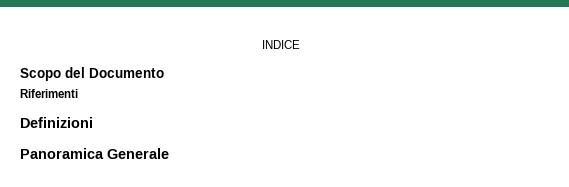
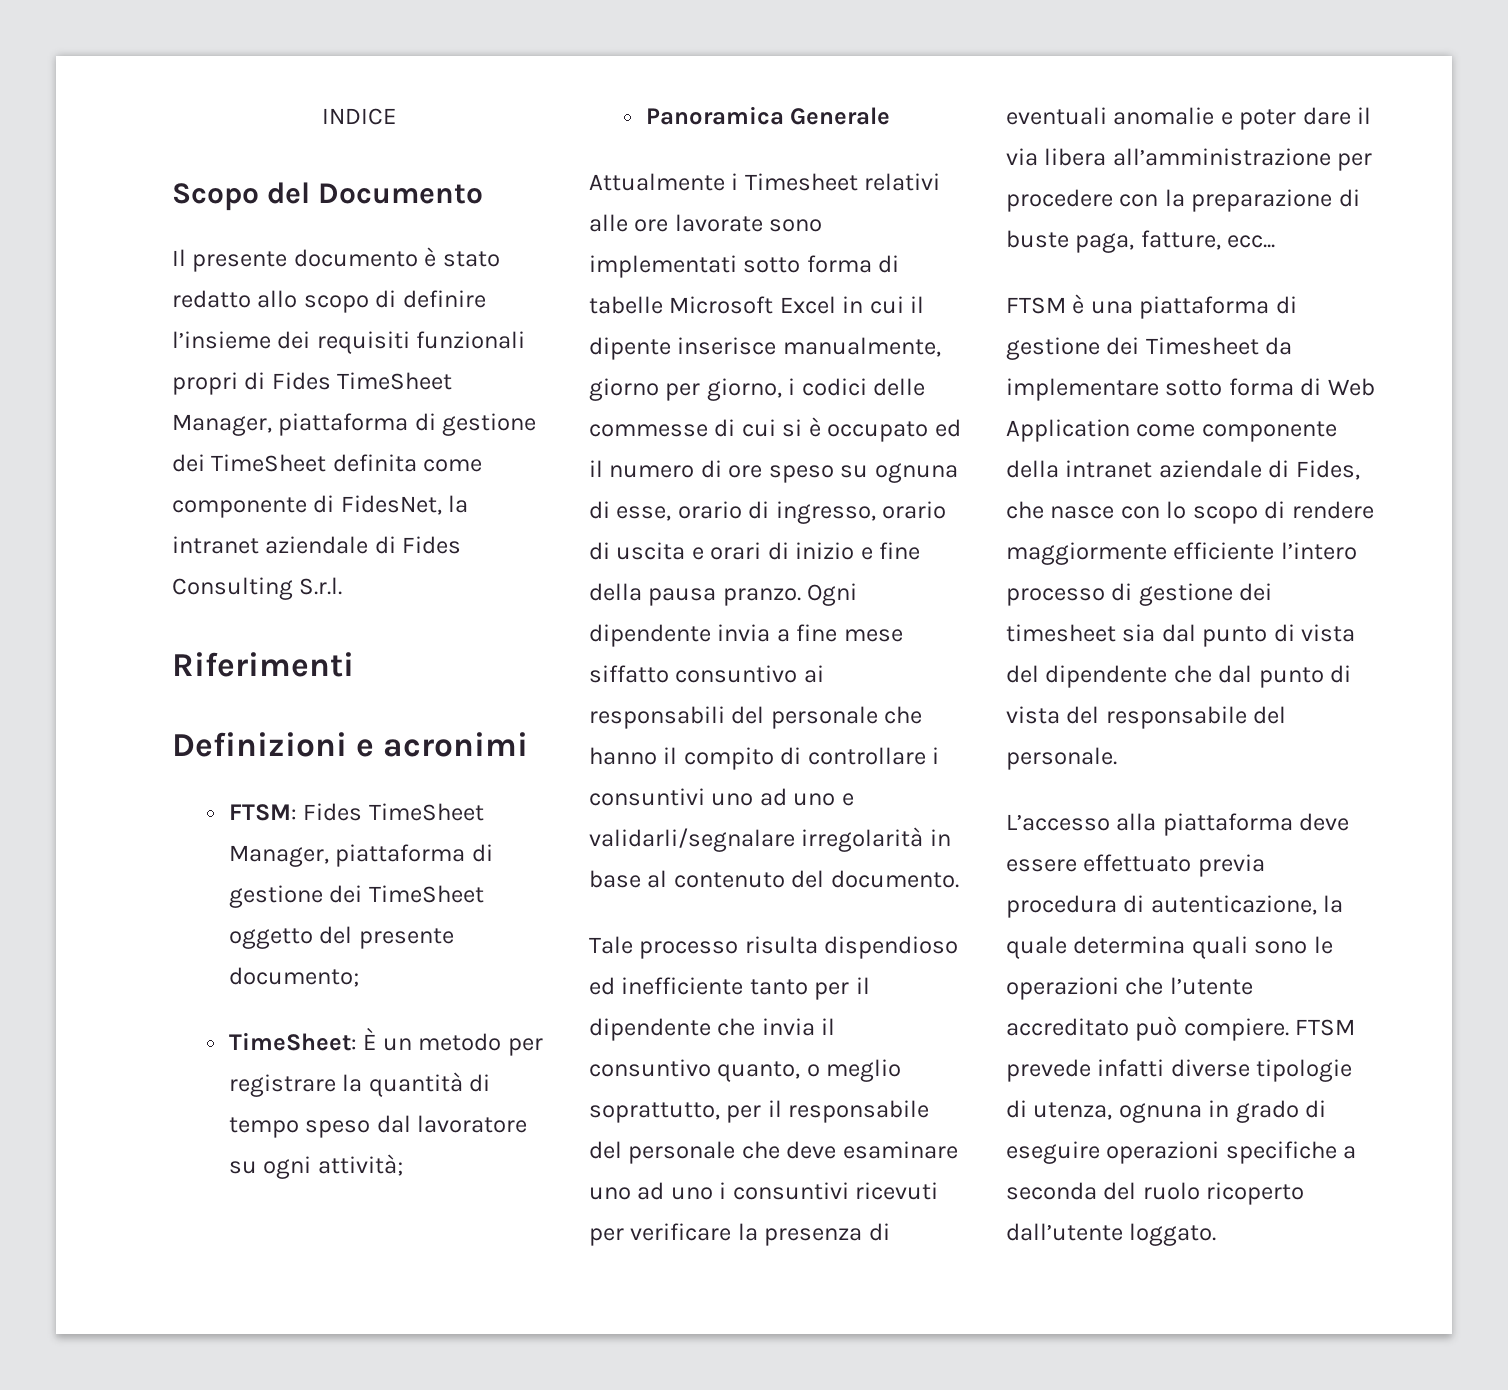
+ Il presente documento è stato redatto allo scopo di definire l’insieme dei requisiti funzionali propri di Fides TimeSheet Manager, piattaforma di gestione dei TimeSheet definita come componente di FidesNet, la intranet aziendale di Fides Consulting S.r.l.
  Riferimenti
- Definizioni
+ Definizioni e acronimi
+ FTSM: Fides TimeSheet Manager, piattaforma di gestione dei TimeSheet oggetto del presente documento;
+ TimeSheet: È un metodo per registrare la quantità di tempo speso dal lavoratore su ogni attività;
  Panoramica Generale
+ Attualmente i Timesheet relativi alle ore lavorate sono implementati sotto forma di tabelle Microsoft Excel in cui il dipente inserisce manualmente, giorno per giorno, i codici delle commesse di cui si è occupato ed il numero di ore speso su ognuna di esse, orario di ingresso, orario di uscita e orari di inizio e fine della pausa pranzo. Ogni dipendente invia a fine mese siffatto consuntivo ai responsabili del personale che hanno il compito di controllare i consuntivi uno ad uno e validarli/segnalare irregolarità in base al contenuto del documento.
+ Tale processo risulta dispendioso ed inefficiente tanto per il dipendente che invia il consuntivo quanto, o meglio soprattutto, per il responsabile del personale che deve esaminare uno ad uno i consuntivi ricevuti per verificare la presenza di eventuali anomalie e poter dare il via libera all’amministrazione per procedere con la preparazione di buste paga, fatture, ecc...
+ FTSM è una piattaforma di gestione dei Timesheet da implementare sotto forma di Web Application come componente della intranet aziendale di Fides, che nasce con lo scopo di rendere maggiormente efficiente l’intero processo di gestione dei timesheet sia dal punto di vista del dipendente che dal punto di vista del responsabile del personale.
+ L’accesso alla piattaforma deve essere effettuato previa procedura di autenticazione, la quale determina quali sono le operazioni che l’utente accreditato può compiere. FTSM prevede infatti diverse tipologie di utenza, ognuna in grado di eseguire operazioni specifiche a seconda del ruolo ricoperto dall’utente loggato.

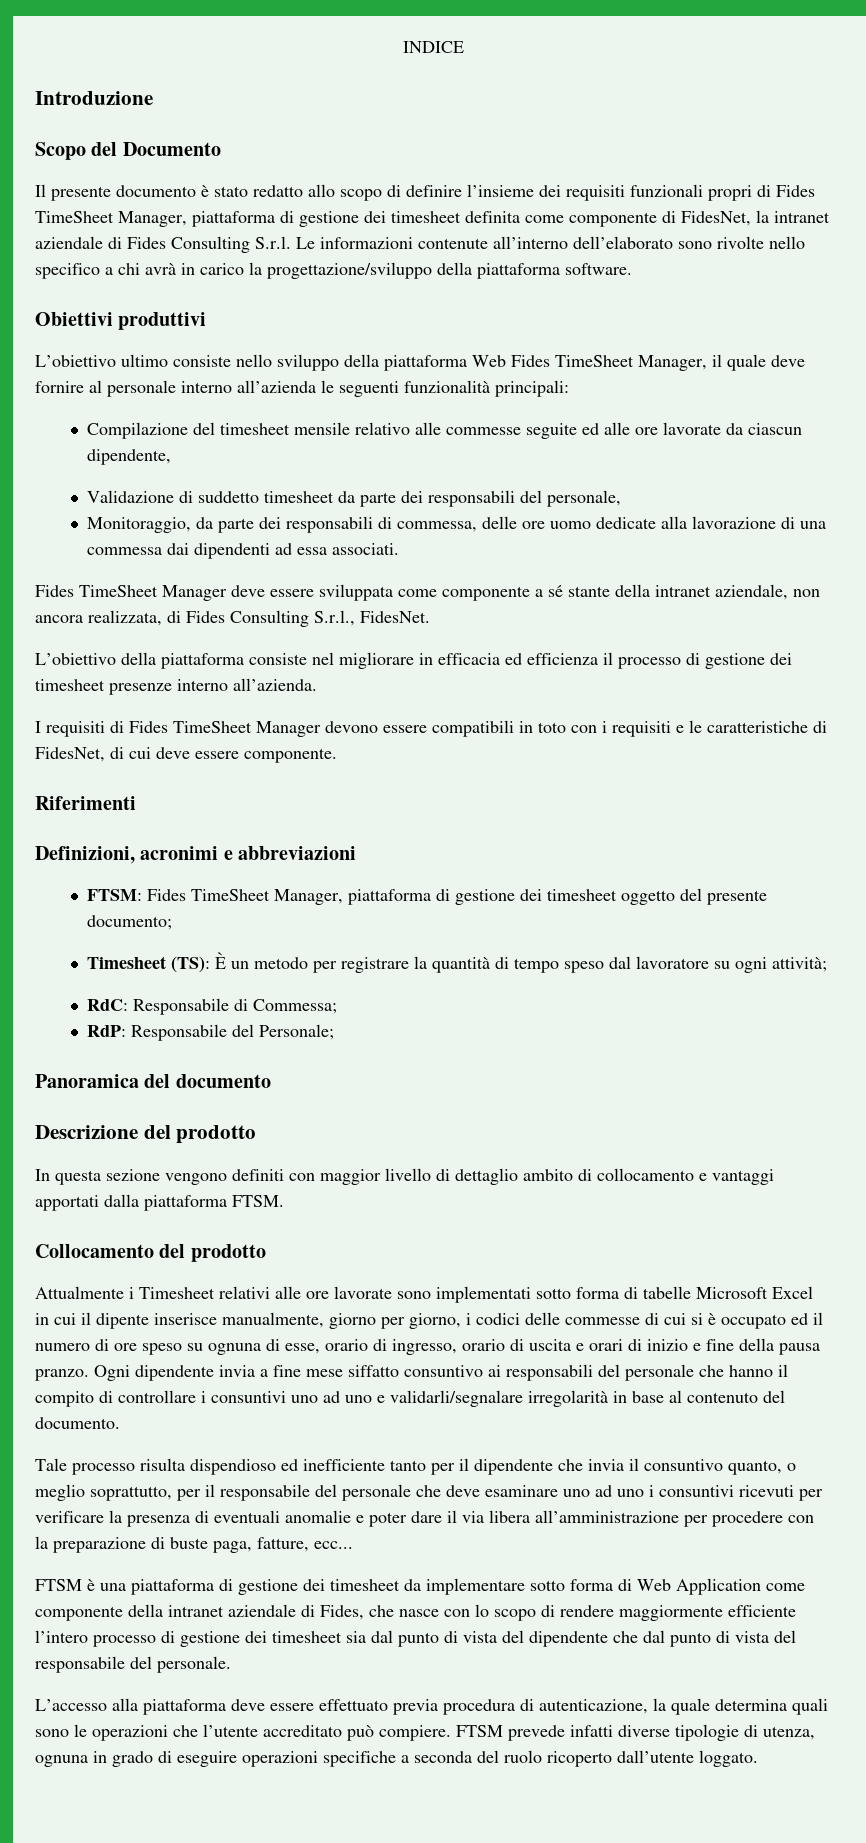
+ Introduzione
- Il presente documento è stato redatto allo scopo di definire l’insieme dei requisiti funzionali propri di Fides TimeSheet Manager, piattaforma di gestione dei TimeSheet definita come componente di FidesNet, la intranet aziendale di Fides Consulting S.r.l.
+ Il presente documento è stato redatto allo scopo di definire l’insieme dei requisiti funzionali propri di Fides TimeSheet Manager, piattaforma di gestione dei timesheet definita come componente di FidesNet, la intranet aziendale di Fides Consulting S.r.l. Le informazioni contenute all’interno dell’elaborato sono rivolte nello specifico a chi avrà in carico la progettazione/sviluppo della piattaforma software.
+ Obiettivi produttivi
+ L’obiettivo ultimo consiste nello sviluppo della piattaforma Web Fides TimeSheet Manager, il quale deve fornire al personale interno all’azienda le seguenti funzionalità principali:
+ Compilazione del timesheet mensile relativo alle commesse seguite ed alle ore lavorate da ciascun dipendente,
+ Validazione di suddetto timesheet da parte dei responsabili del personale,
+ Monitoraggio, da parte dei responsabili di commessa, delle ore uomo dedicate alla lavorazione di una commessa dai dipendenti ad essa associati.
+ Fides TimeSheet Manager deve essere sviluppata come componente a sé stante della intranet aziendale, non ancora realizzata, di Fides Consulting S.r.l., FidesNet.
+ L’obiettivo della piattaforma consiste nel migliorare in efficacia ed efficienza il processo di gestione dei timesheet presenze interno all’azienda.
+ I requisiti di Fides TimeSheet Manager devono essere compatibili in toto con i requisiti e le caratteristiche di FidesNet, di cui deve essere componente.
  Riferimenti
- Definizioni e acronimi
+ Definizioni, acronimi e abbreviazioni
- FTSM: Fides TimeSheet Manager, piattaforma di gestione dei TimeSheet oggetto del presente documento;
+ FTSM: Fides TimeSheet Manager, piattaforma di gestione dei timesheet oggetto del presente documento;
- TimeSheet: È un metodo per registrare la quantità di tempo speso dal lavoratore su ogni attività;
+ Timesheet (TS): È un metodo per registrare la quantità di tempo speso dal lavoratore su ogni attività;
- Panoramica Generale
+ RdC: Responsabile di Commessa;
+ RdP: Responsabile del Personale;
+ Panoramica del documento
+ Descrizione del prodotto
+ In questa sezione vengono definiti con maggior livello di dettaglio ambito di collocamento e vantaggi apportati dalla piattaforma FTSM.
+ Collocamento del prodotto
- FTSM è una piattaforma di gestione dei Timesheet da implementare sotto forma di Web Application come componente della intranet aziendale di Fides, che nasce con lo scopo di rendere maggiormente efficiente l’intero processo di gestione dei timesheet sia dal punto di vista del dipendente che dal punto di vista del responsabile del personale.
+ FTSM è una piattaforma di gestione dei timesheet da implementare sotto forma di Web Application come componente della intranet aziendale di Fides, che nasce con lo scopo di rendere maggiormente efficiente l’intero processo di gestione dei timesheet sia dal punto di vista del dipendente che dal punto di vista del responsabile del personale.

